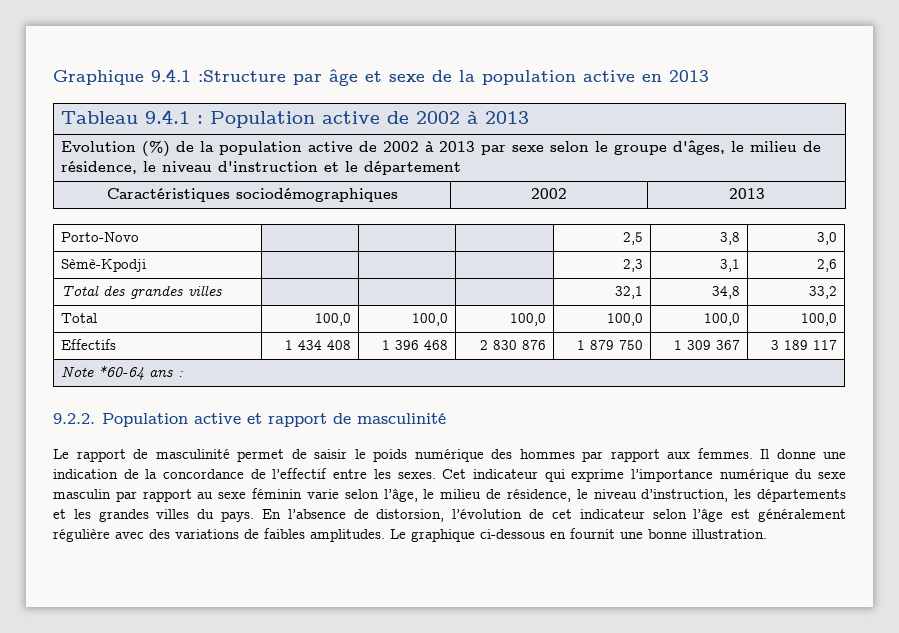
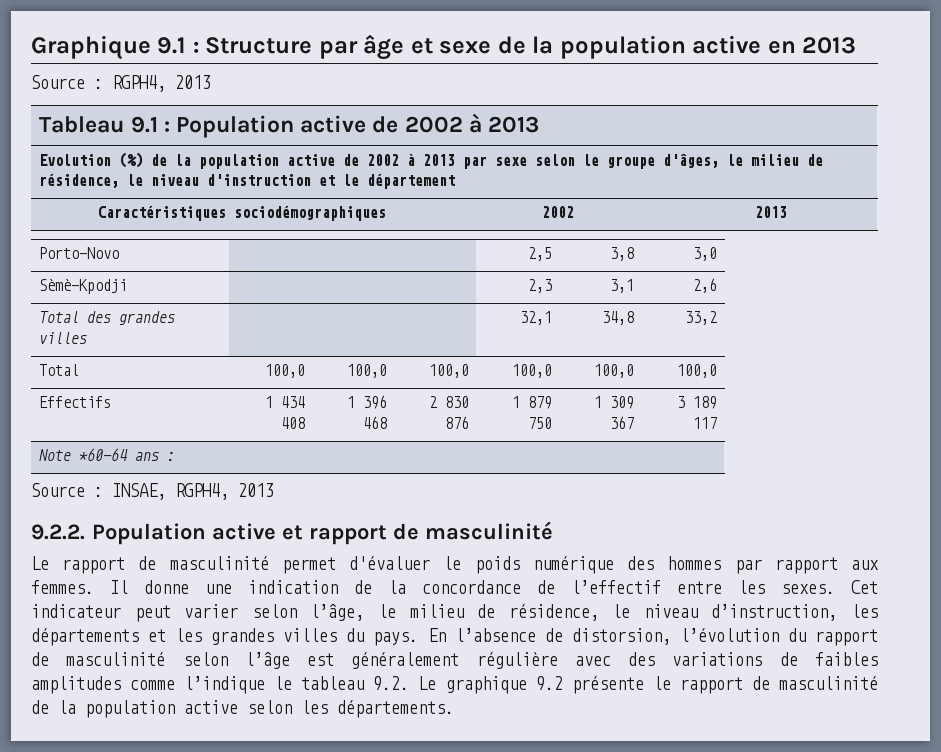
- Graphique 9.4.1 :Structure par âge et sexe de la population active en 2013
+ Graphique 9.1 : Structure par âge et sexe de la population active en 2013
+ Source : RGPH4, 2013
- Tableau 9.4.1 : Population active de 2002 à 2013
+ Tableau 9.1 : Population active de 2002 à 2013
+ Source : INSAE, RGPH4, 2013
- Le rapport de masculinité permet de saisir le poids numérique des hommes par rapport aux femmes.
+ Le rapport de masculinité permet d'évaluer le poids numérique des hommes par rapport aux femmes.
- Cet indicateur qui exprime l’importance numérique du sexe masculin par rapport au sexe féminin varie selon l’âge, le milieu de résidence, le niveau d’instruction, les départements et les grandes villes du pays.
+ Cet indicateur peut varier selon l’âge, le milieu de résidence, le niveau d’instruction, les départements et les grandes villes du pays.
- En l’absence de distorsion, l’évolution de cet indicateur selon l’âge est généralement régulière avec des variations de faibles amplitudes. Le graphique ci-dessous en fournit une bonne illustration.
+ En l’absence de distorsion, l’évolution du rapport de masculinité selon l’âge est généralement régulière avec des variations de faibles amplitudes comme l’indique le tableau 9.2. Le graphique 9.2 présente le rapport de masculinité de la population active selon les départements.

